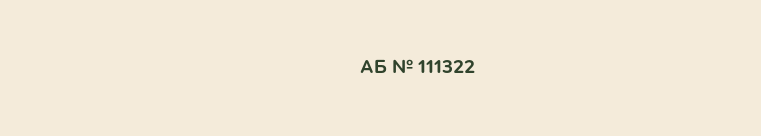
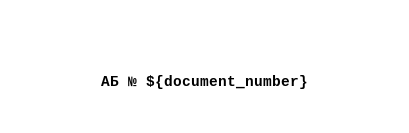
- АБ № 111322
+ АБ № ${document_number}

